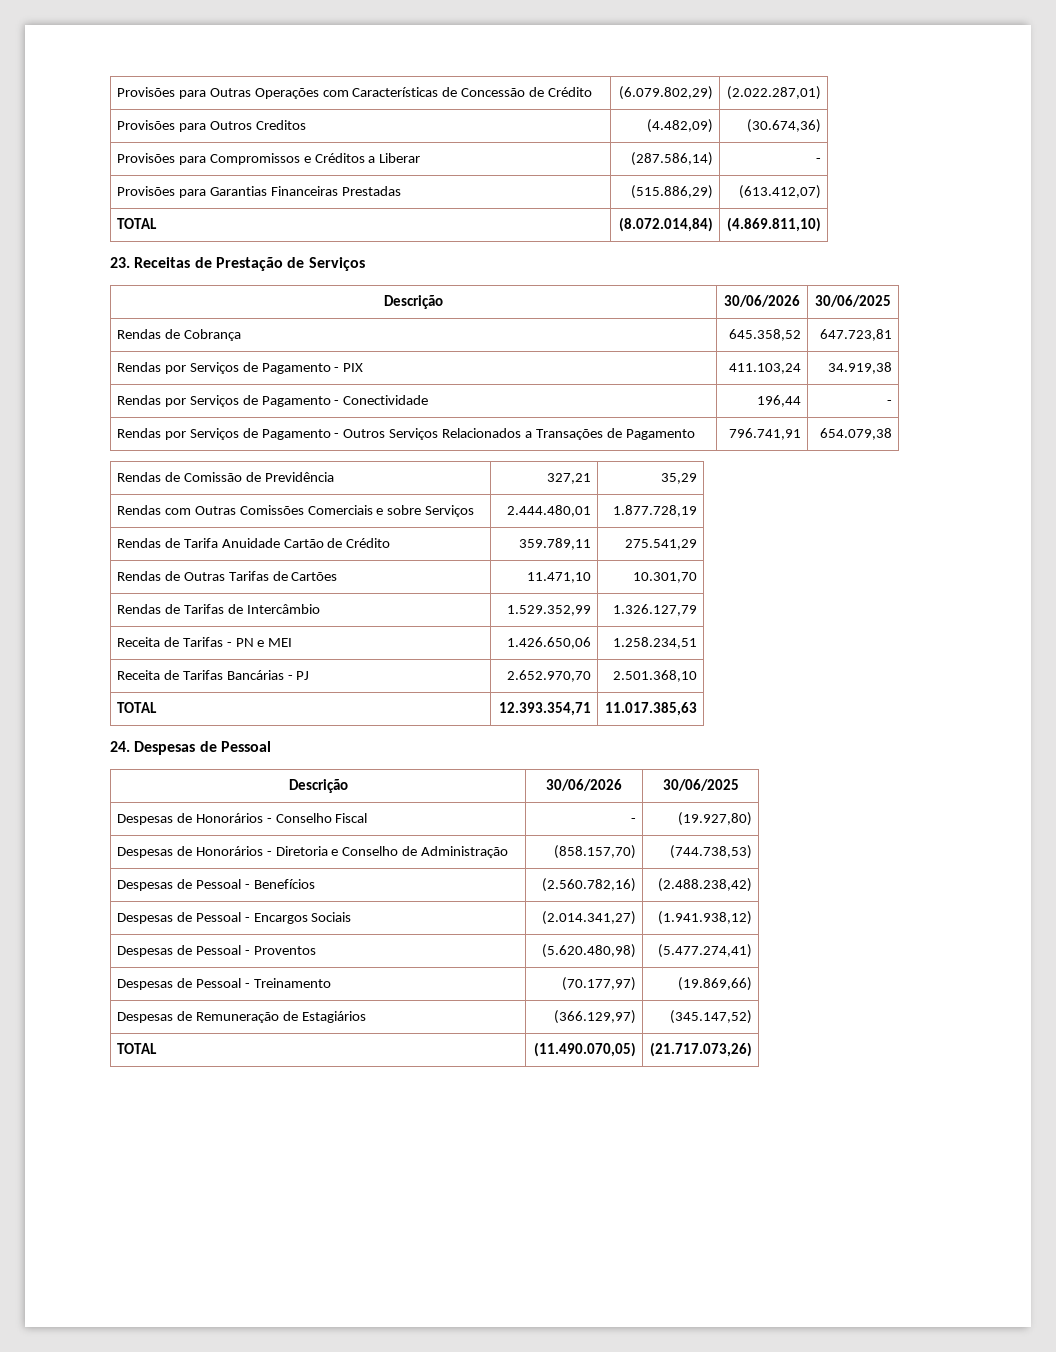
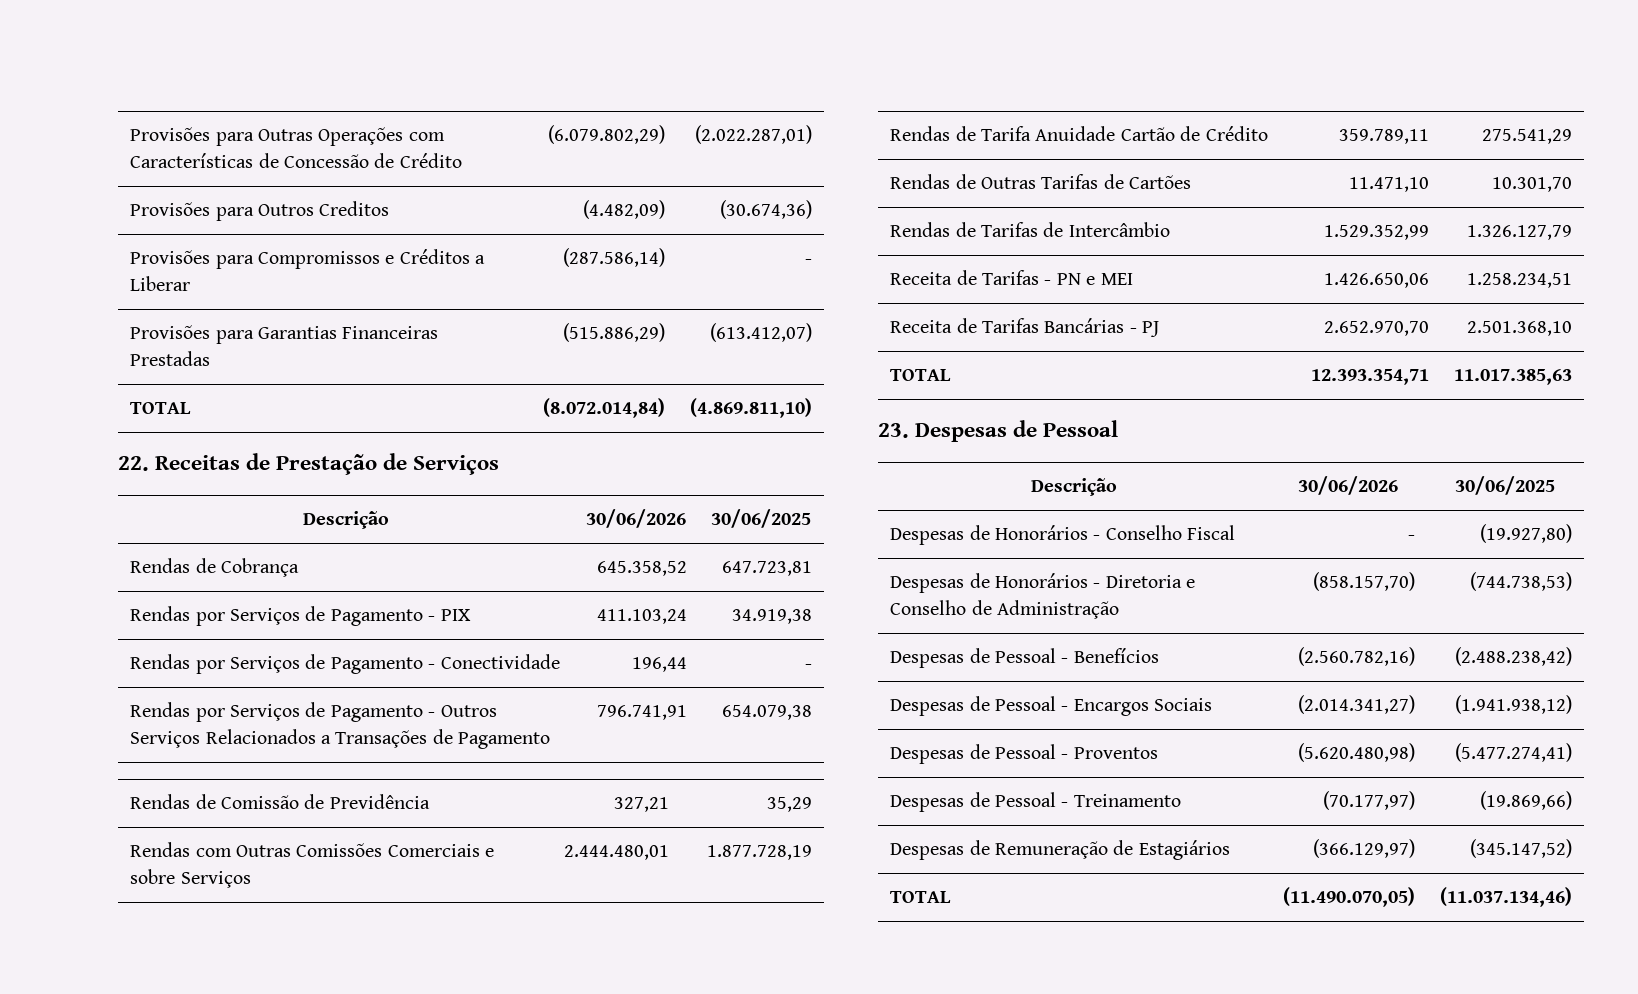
- 23. Receitas de Prestação de Serviços
+ 22. Receitas de Prestação de Serviços
- 24. Despesas de Pessoal
+ 23. Despesas de Pessoal
- TOTAL | (11.490.070,05) | (21.717.073,26)
+ TOTAL | (11.490.070,05) | (11.037.134,46)

